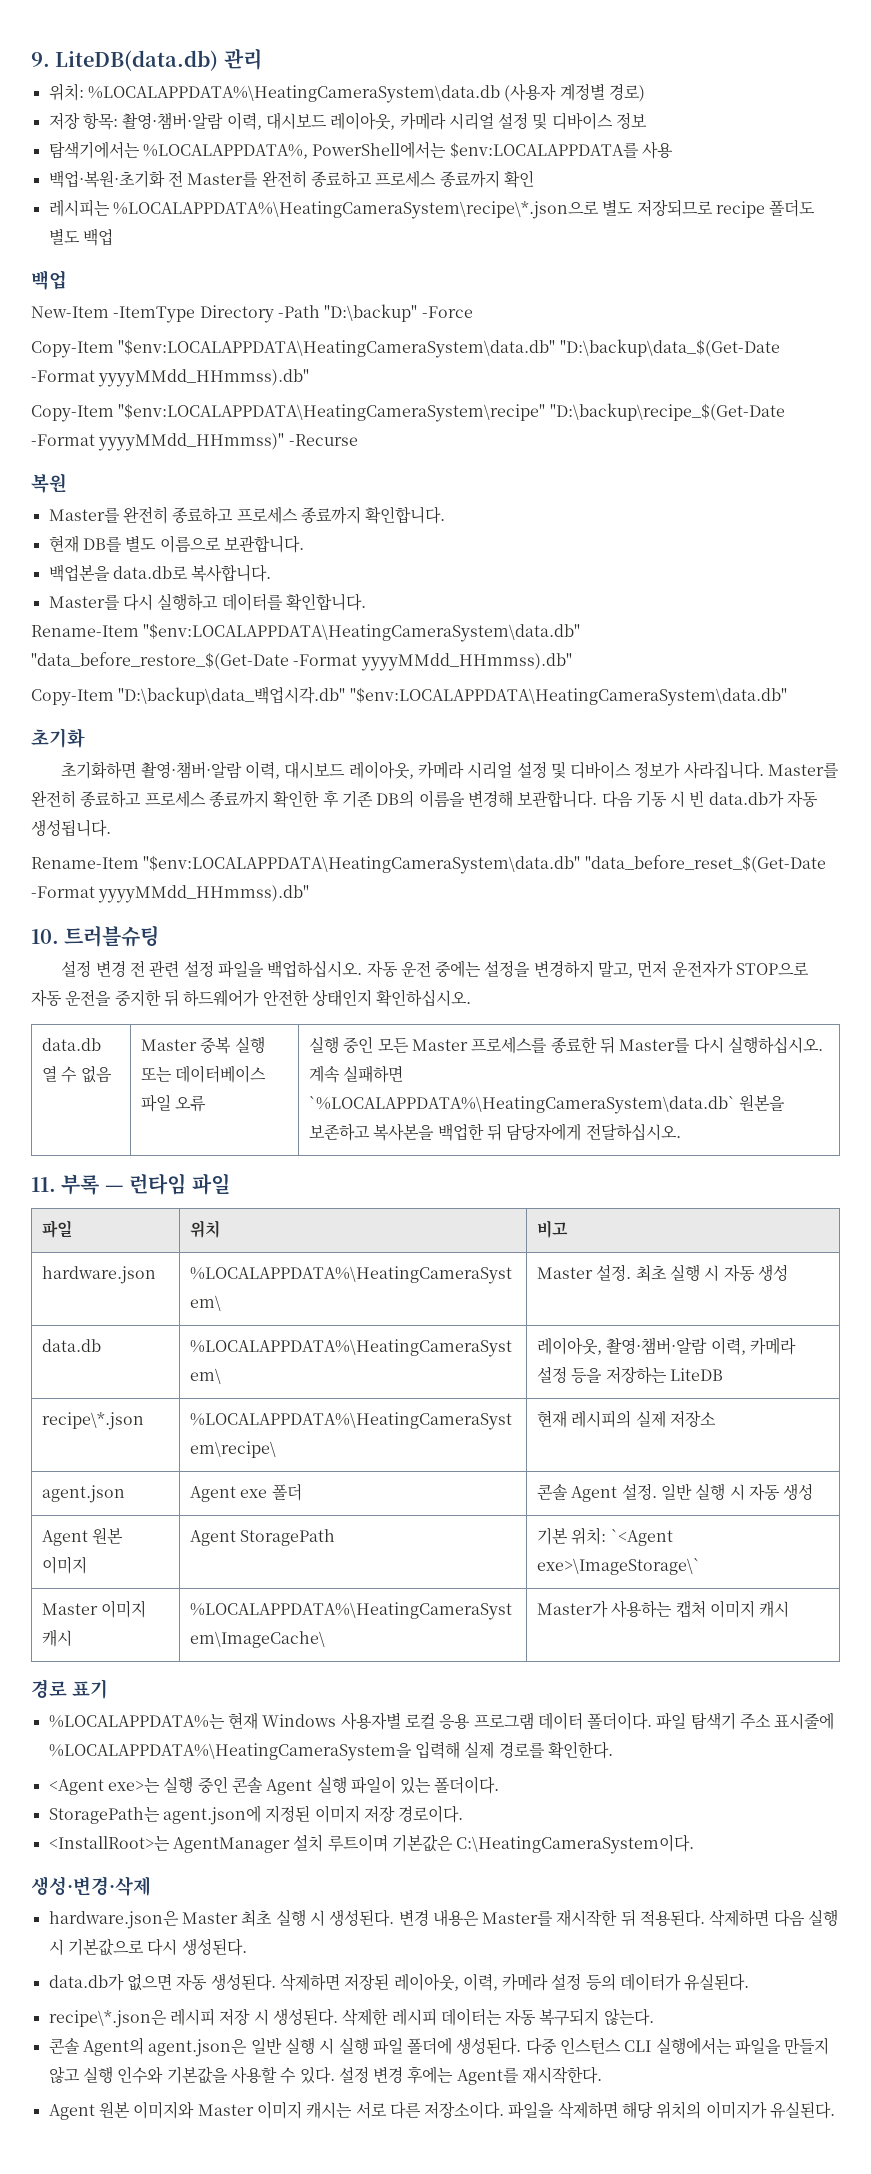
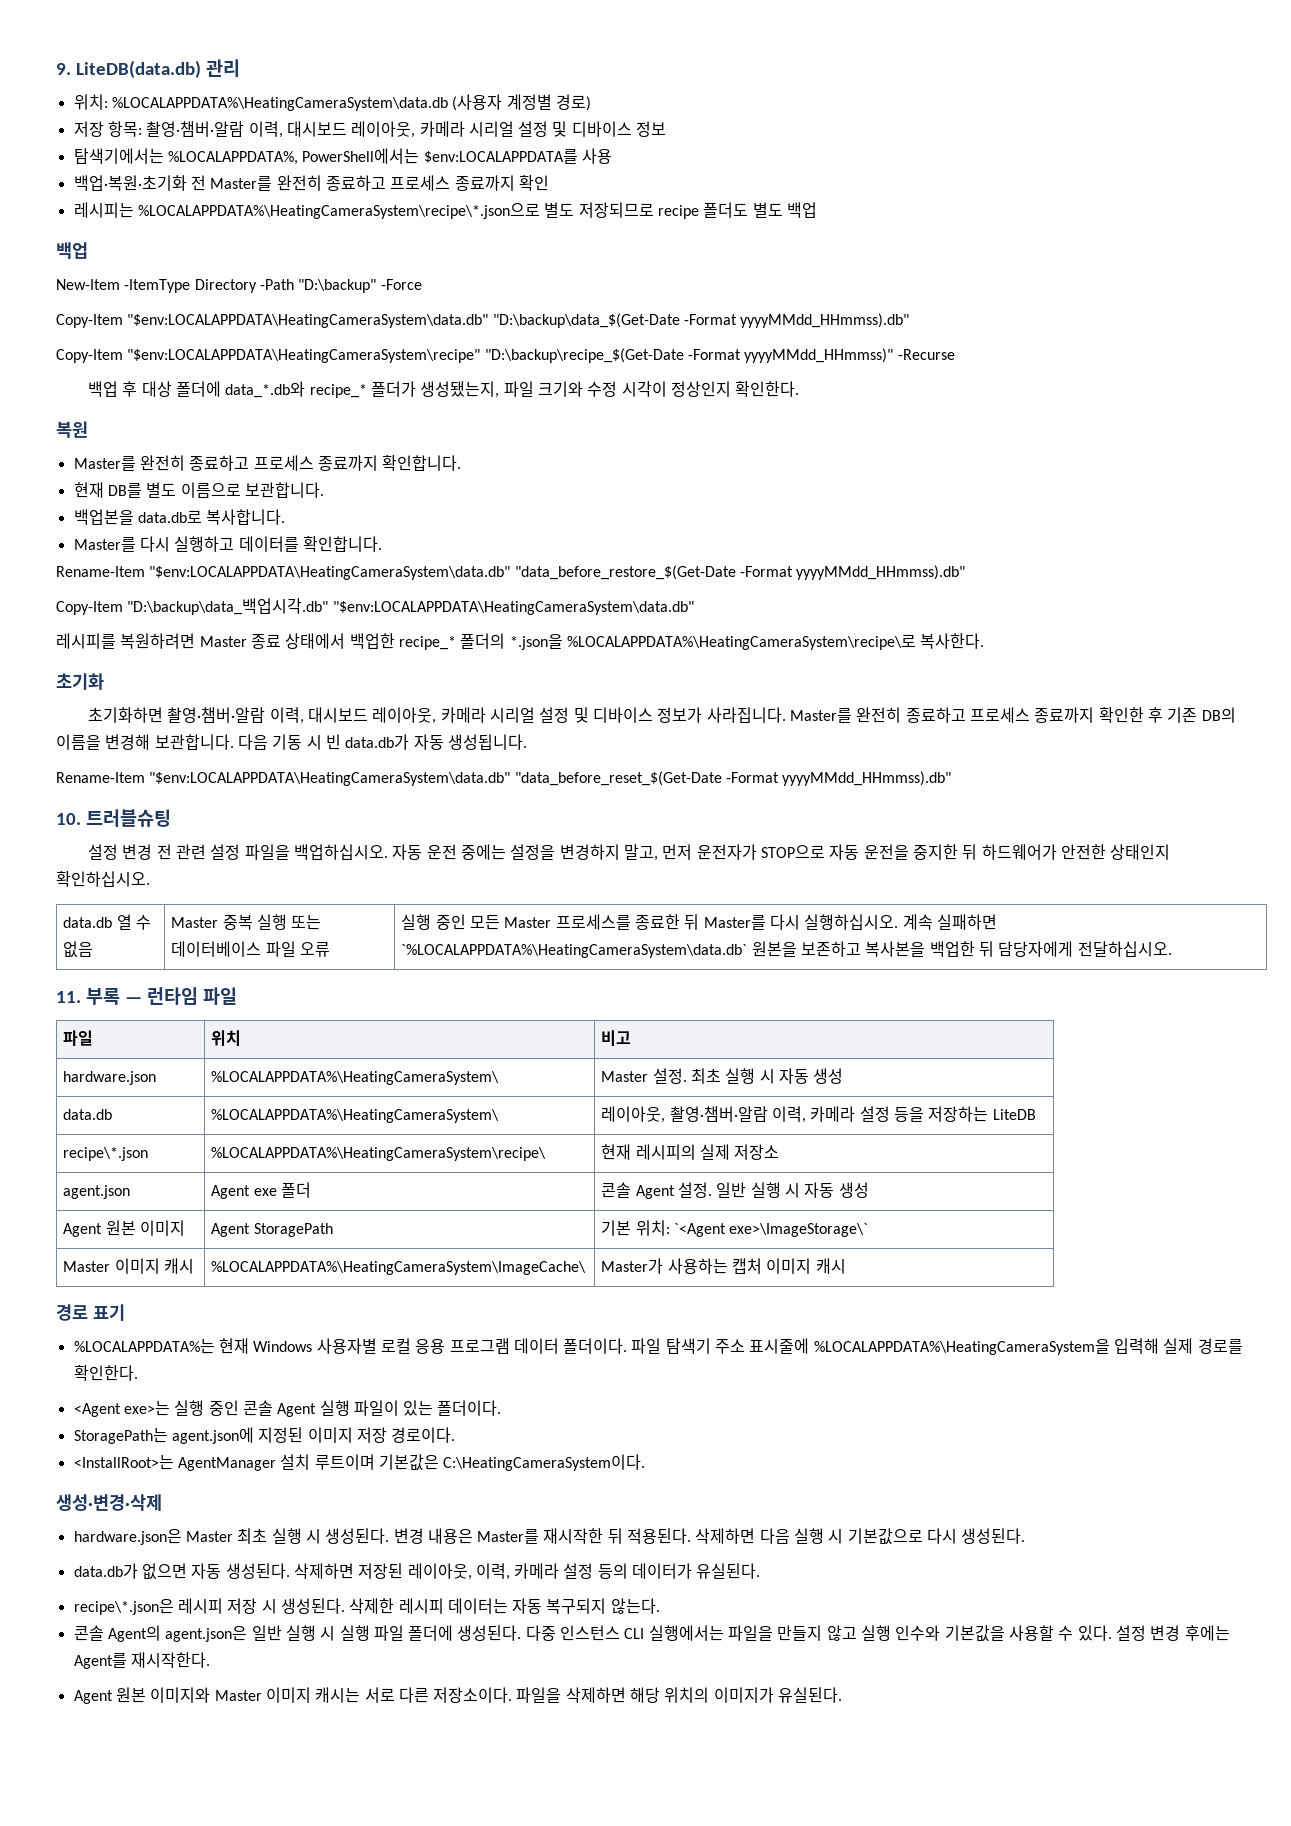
+ 백업 후 대상 폴더에 data_*.db와 recipe_* 폴더가 생성됐는지, 파일 크기와 수정 시각이 정상인지 확인한다.
+ 레시피를 복원하려면 Master 종료 상태에서 백업한 recipe_* 폴더의 *.json을 %LOCALAPPDATA%\HeatingCameraSystem\recipe\로 복사한다.

